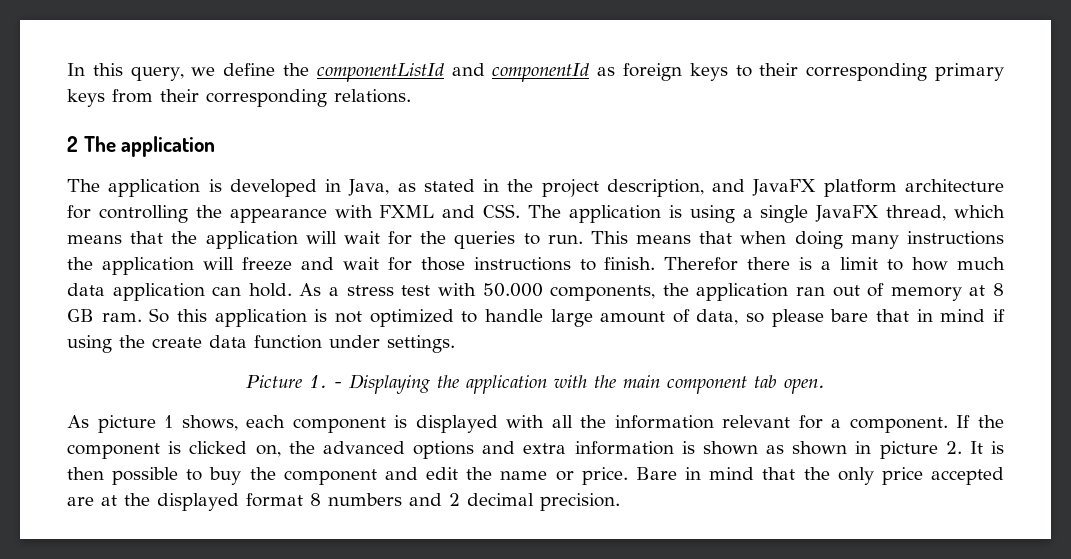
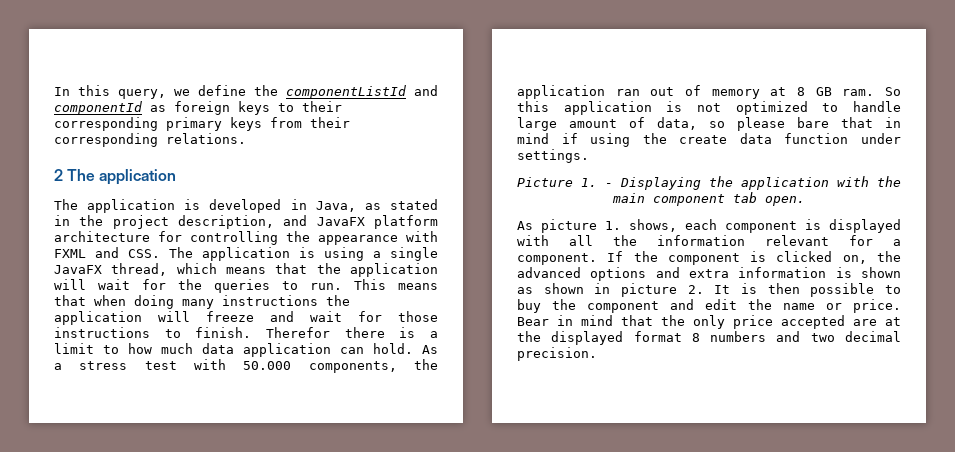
- As picture 1 shows, each component is displayed with all the information relevant for a component.
+ As picture 1. shows, each component is displayed with all the information relevant for a component.
- Bare in mind that the only price accepted are at the displayed format 8 numbers and 2 decimal precision.
+ Bear in mind that the only price accepted are at the displayed format 8 numbers and two decimal precision.

